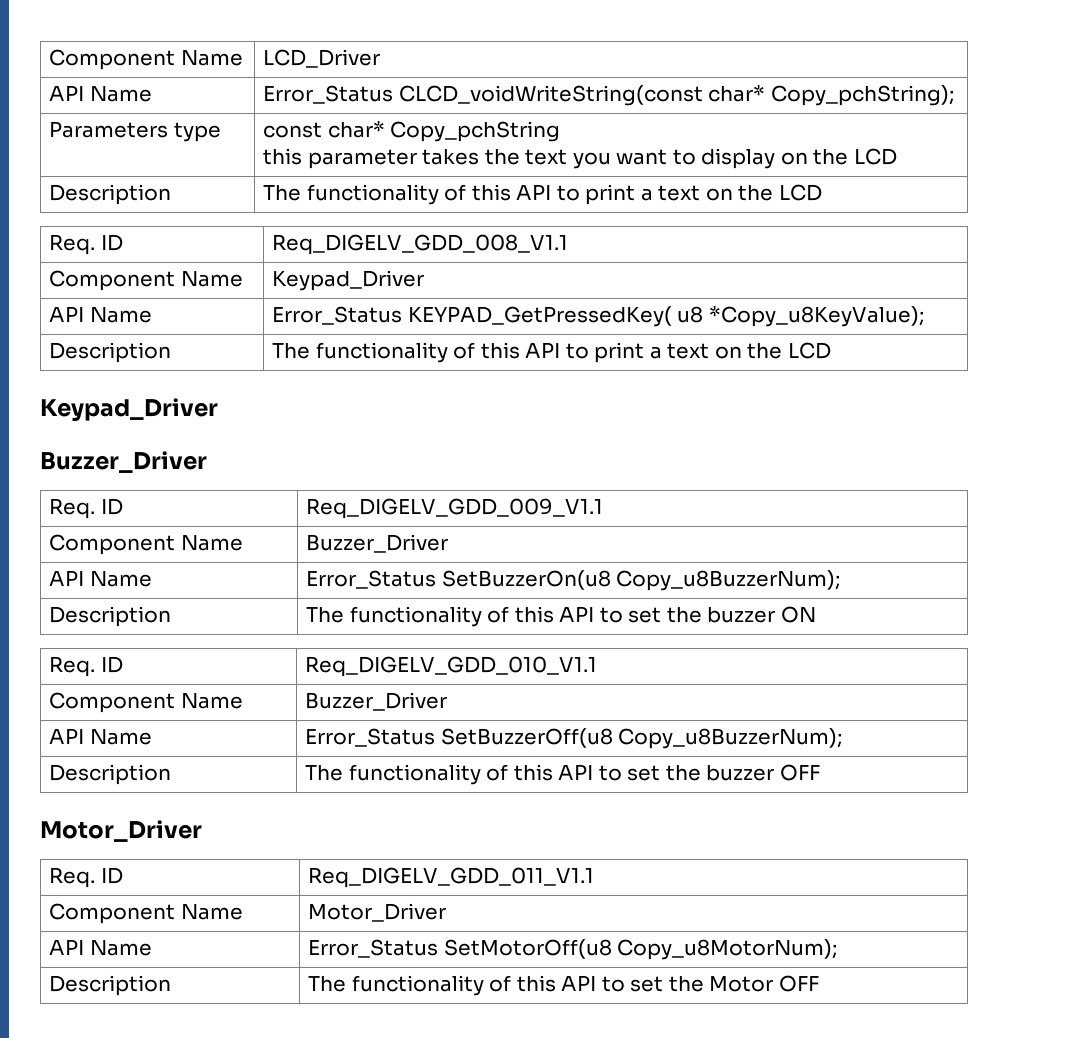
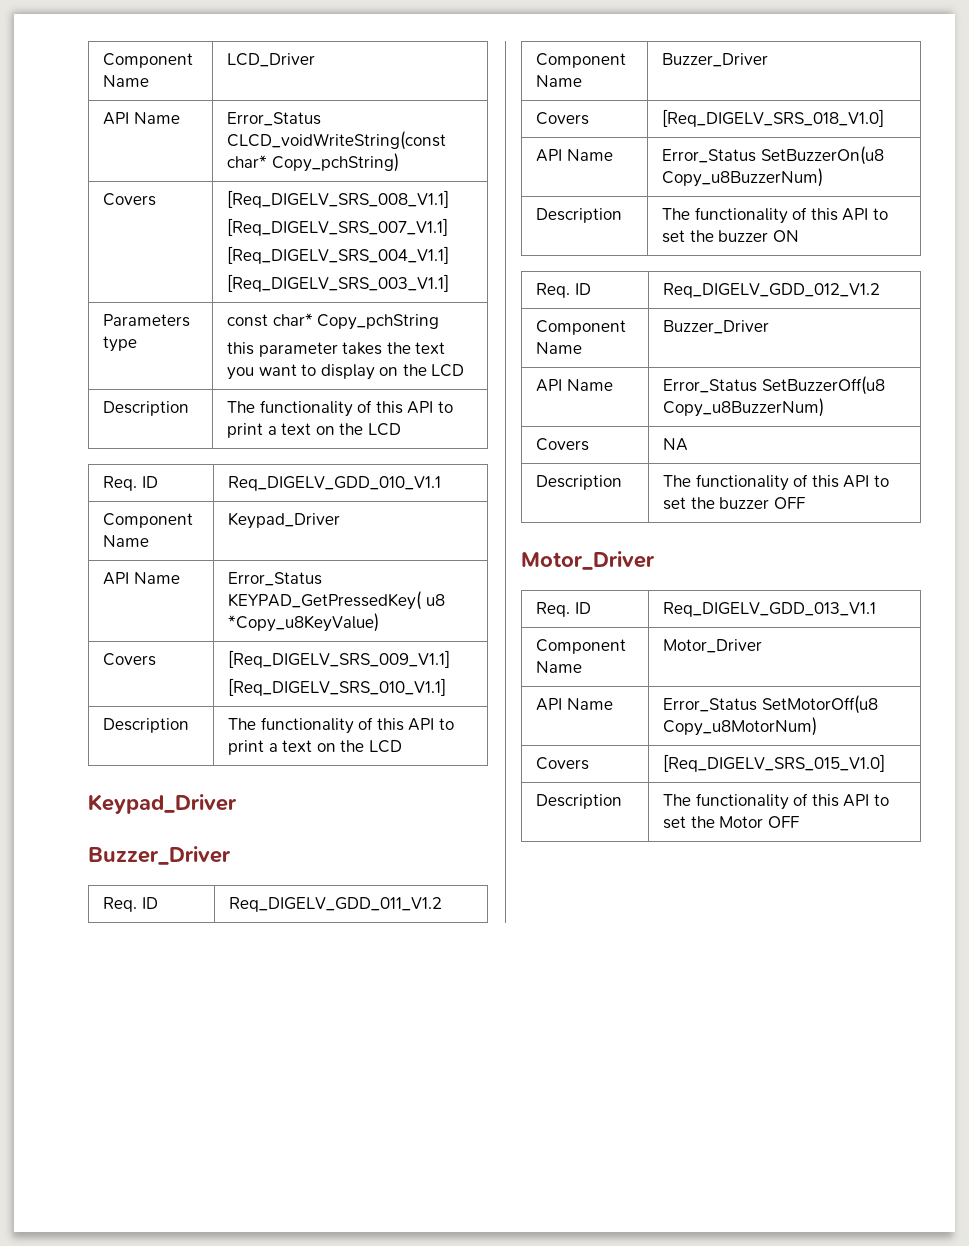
- API Name | Error_Status CLCD_voidWriteString(const char* Copy_pchString);
+ API Name | Error_Status CLCD_voidWriteString(const char* Copy_pchString)
+ Covers | [Req_DIGELV_SRS_008_V1.1]
+ [Req_DIGELV_SRS_007_V1.1]
+ [Req_DIGELV_SRS_004_V1.1]
+ [Req_DIGELV_SRS_003_V1.1]
- Req. ID | Req_DIGELV_GDD_008_V1.1
+ Req. ID | Req_DIGELV_GDD_010_V1.1
- API Name | Error_Status KEYPAD_GetPressedKey( u8 *Copy_u8KeyValue);
+ API Name | Error_Status KEYPAD_GetPressedKey( u8 *Copy_u8KeyValue)
+ Covers | [Req_DIGELV_SRS_009_V1.1]
+ [Req_DIGELV_SRS_010_V1.1]
- Req. ID | Req_DIGELV_GDD_009_V1.1
+ Req. ID | Req_DIGELV_GDD_011_V1.2
  Component Name | Buzzer_Driver
+ Covers | [Req_DIGELV_SRS_018_V1.0]
- API Name | Error_Status SetBuzzerOn(u8 Copy_u8BuzzerNum);
+ API Name | Error_Status SetBuzzerOn(u8 Copy_u8BuzzerNum)
- Req. ID | Req_DIGELV_GDD_010_V1.1
+ Req. ID | Req_DIGELV_GDD_012_V1.2
- API Name | Error_Status SetBuzzerOff(u8 Copy_u8BuzzerNum);
+ API Name | Error_Status SetBuzzerOff(u8 Copy_u8BuzzerNum)
+ Covers | NA
- Req. ID | Req_DIGELV_GDD_011_V1.1
+ Req. ID | Req_DIGELV_GDD_013_V1.1
- API Name | Error_Status SetMotorOff(u8 Copy_u8MotorNum);
+ API Name | Error_Status SetMotorOff(u8 Copy_u8MotorNum)
+ Covers | [Req_DIGELV_SRS_015_V1.0]

